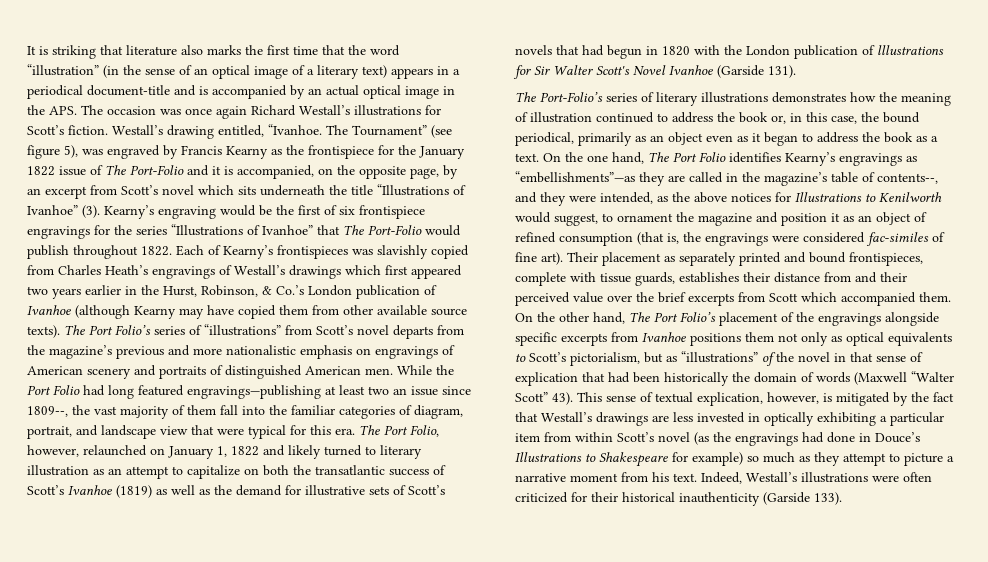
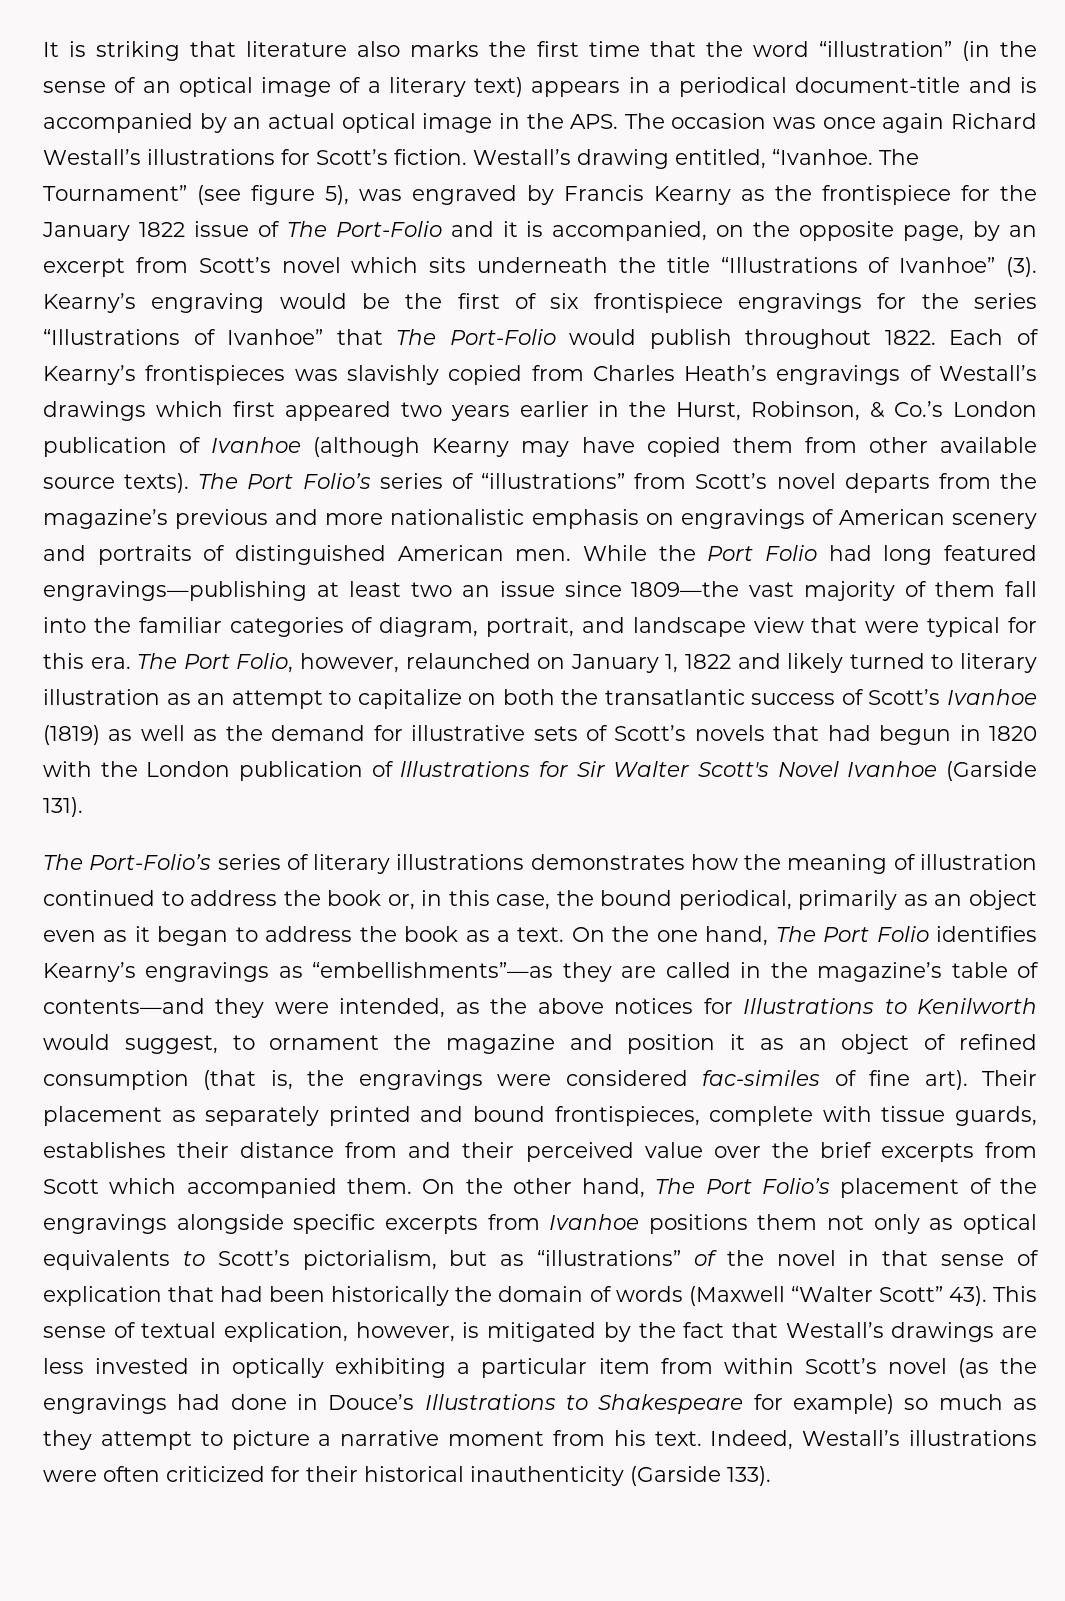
- While the Port Folio had long featured engravings—publishing at least two an issue since 1809--, the vast majority of them fall into the familiar categories of diagram, portrait, and landscape view that were typical for this era.
+ While the Port Folio had long featured engravings—publishing at least two an issue since 1809—the vast majority of them fall into the familiar categories of diagram, portrait, and landscape view that were typical for this era.
- On the one hand, The Port Folio identifies Kearny’s engravings as “embellishments”—as they are called in the magazine’s table of contents--, and they were intended, as the above notices for Illustrations to Kenilworth would suggest, to ornament the magazine and position it as an object of refined consumption (that is, the engravings were considered fac-similes of fine art).
+ On the one hand, The Port Folio identifies Kearny’s engravings as “embellishments”—as they are called in the magazine’s table of contents—and they were intended, as the above notices for Illustrations to Kenilworth would suggest, to ornament the magazine and position it as an object of refined consumption (that is, the engravings were considered fac-similes of fine art).

